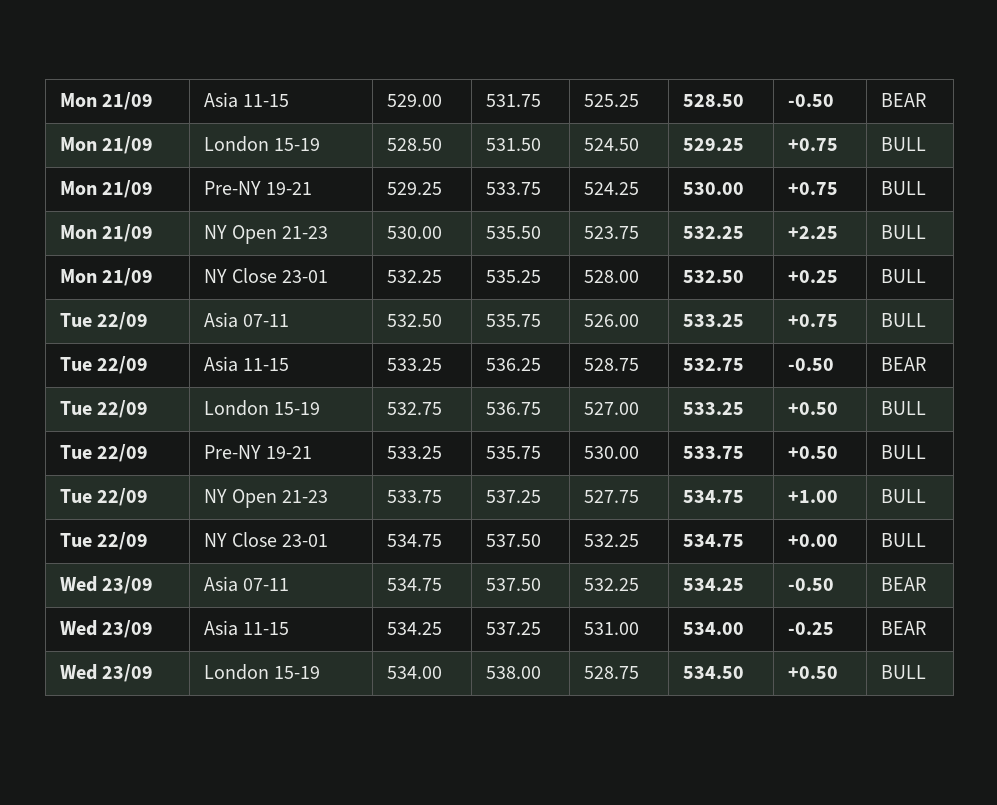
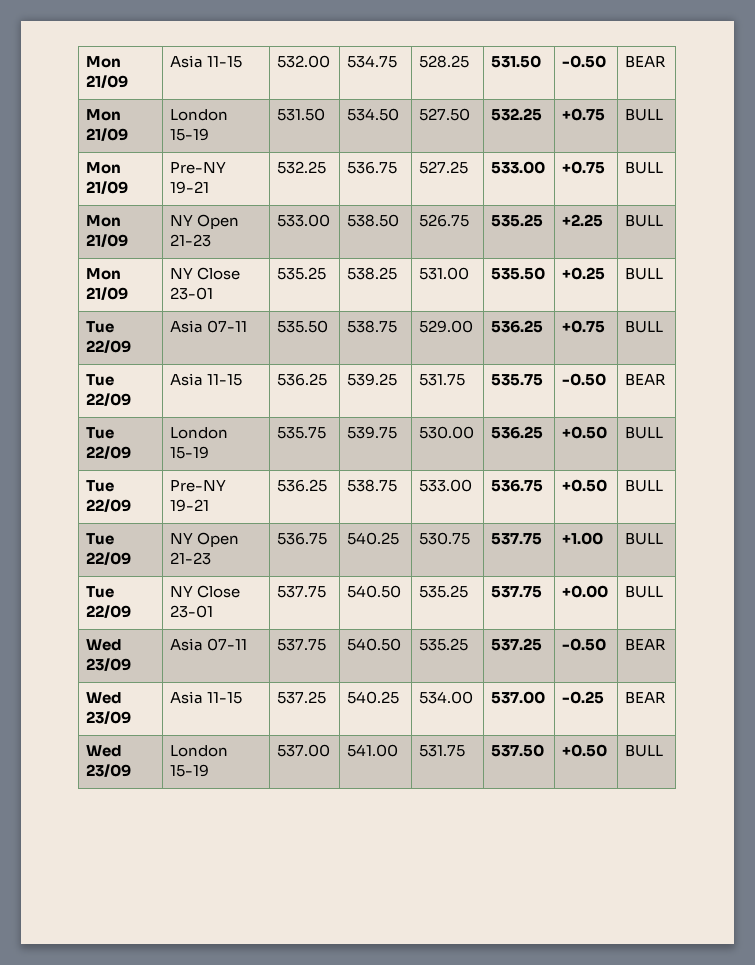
- Mon 21/09 | Asia 11-15 | 529.00 | 531.75 | 525.25 | 528.50 | -0.50 | BEAR
+ Mon 21/09 | Asia 11-15 | 532.00 | 534.75 | 528.25 | 531.50 | -0.50 | BEAR
- Mon 21/09 | London 15-19 | 528.50 | 531.50 | 524.50 | 529.25 | +0.75 | BULL
+ Mon 21/09 | London 15-19 | 531.50 | 534.50 | 527.50 | 532.25 | +0.75 | BULL
- Mon 21/09 | Pre-NY 19-21 | 529.25 | 533.75 | 524.25 | 530.00 | +0.75 | BULL
+ Mon 21/09 | Pre-NY 19-21 | 532.25 | 536.75 | 527.25 | 533.00 | +0.75 | BULL
- Mon 21/09 | NY Open 21-23 | 530.00 | 535.50 | 523.75 | 532.25 | +2.25 | BULL
+ Mon 21/09 | NY Open 21-23 | 533.00 | 538.50 | 526.75 | 535.25 | +2.25 | BULL
- Mon 21/09 | NY Close 23-01 | 532.25 | 535.25 | 528.00 | 532.50 | +0.25 | BULL
+ Mon 21/09 | NY Close 23-01 | 535.25 | 538.25 | 531.00 | 535.50 | +0.25 | BULL
- Tue 22/09 | Asia 07-11 | 532.50 | 535.75 | 526.00 | 533.25 | +0.75 | BULL
+ Tue 22/09 | Asia 07-11 | 535.50 | 538.75 | 529.00 | 536.25 | +0.75 | BULL
- Tue 22/09 | Asia 11-15 | 533.25 | 536.25 | 528.75 | 532.75 | -0.50 | BEAR
+ Tue 22/09 | Asia 11-15 | 536.25 | 539.25 | 531.75 | 535.75 | -0.50 | BEAR
- Tue 22/09 | London 15-19 | 532.75 | 536.75 | 527.00 | 533.25 | +0.50 | BULL
+ Tue 22/09 | London 15-19 | 535.75 | 539.75 | 530.00 | 536.25 | +0.50 | BULL
- Tue 22/09 | Pre-NY 19-21 | 533.25 | 535.75 | 530.00 | 533.75 | +0.50 | BULL
+ Tue 22/09 | Pre-NY 19-21 | 536.25 | 538.75 | 533.00 | 536.75 | +0.50 | BULL
- Tue 22/09 | NY Open 21-23 | 533.75 | 537.25 | 527.75 | 534.75 | +1.00 | BULL
+ Tue 22/09 | NY Open 21-23 | 536.75 | 540.25 | 530.75 | 537.75 | +1.00 | BULL
- Tue 22/09 | NY Close 23-01 | 534.75 | 537.50 | 532.25 | 534.75 | +0.00 | BULL
+ Tue 22/09 | NY Close 23-01 | 537.75 | 540.50 | 535.25 | 537.75 | +0.00 | BULL
- Wed 23/09 | Asia 07-11 | 534.75 | 537.50 | 532.25 | 534.25 | -0.50 | BEAR
+ Wed 23/09 | Asia 07-11 | 537.75 | 540.50 | 535.25 | 537.25 | -0.50 | BEAR
- Wed 23/09 | Asia 11-15 | 534.25 | 537.25 | 531.00 | 534.00 | -0.25 | BEAR
+ Wed 23/09 | Asia 11-15 | 537.25 | 540.25 | 534.00 | 537.00 | -0.25 | BEAR
- Wed 23/09 | London 15-19 | 534.00 | 538.00 | 528.75 | 534.50 | +0.50 | BULL
+ Wed 23/09 | London 15-19 | 537.00 | 541.00 | 531.75 | 537.50 | +0.50 | BULL

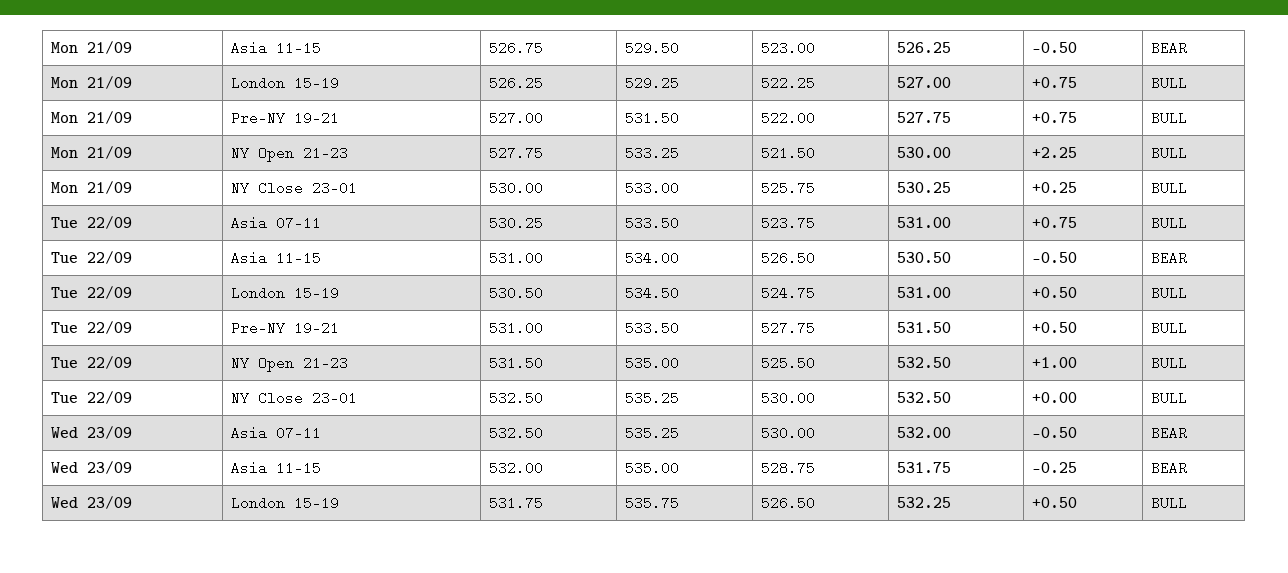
- Mon 21/09 | Asia 11-15 | 532.00 | 534.75 | 528.25 | 531.50 | -0.50 | BEAR
+ Mon 21/09 | Asia 11-15 | 526.75 | 529.50 | 523.00 | 526.25 | -0.50 | BEAR
- Mon 21/09 | London 15-19 | 531.50 | 534.50 | 527.50 | 532.25 | +0.75 | BULL
+ Mon 21/09 | London 15-19 | 526.25 | 529.25 | 522.25 | 527.00 | +0.75 | BULL
- Mon 21/09 | Pre-NY 19-21 | 532.25 | 536.75 | 527.25 | 533.00 | +0.75 | BULL
+ Mon 21/09 | Pre-NY 19-21 | 527.00 | 531.50 | 522.00 | 527.75 | +0.75 | BULL
- Mon 21/09 | NY Open 21-23 | 533.00 | 538.50 | 526.75 | 535.25 | +2.25 | BULL
+ Mon 21/09 | NY Open 21-23 | 527.75 | 533.25 | 521.50 | 530.00 | +2.25 | BULL
- Mon 21/09 | NY Close 23-01 | 535.25 | 538.25 | 531.00 | 535.50 | +0.25 | BULL
+ Mon 21/09 | NY Close 23-01 | 530.00 | 533.00 | 525.75 | 530.25 | +0.25 | BULL
- Tue 22/09 | Asia 07-11 | 535.50 | 538.75 | 529.00 | 536.25 | +0.75 | BULL
+ Tue 22/09 | Asia 07-11 | 530.25 | 533.50 | 523.75 | 531.00 | +0.75 | BULL
- Tue 22/09 | Asia 11-15 | 536.25 | 539.25 | 531.75 | 535.75 | -0.50 | BEAR
+ Tue 22/09 | Asia 11-15 | 531.00 | 534.00 | 526.50 | 530.50 | -0.50 | BEAR
- Tue 22/09 | London 15-19 | 535.75 | 539.75 | 530.00 | 536.25 | +0.50 | BULL
+ Tue 22/09 | London 15-19 | 530.50 | 534.50 | 524.75 | 531.00 | +0.50 | BULL
- Tue 22/09 | Pre-NY 19-21 | 536.25 | 538.75 | 533.00 | 536.75 | +0.50 | BULL
+ Tue 22/09 | Pre-NY 19-21 | 531.00 | 533.50 | 527.75 | 531.50 | +0.50 | BULL
- Tue 22/09 | NY Open 21-23 | 536.75 | 540.25 | 530.75 | 537.75 | +1.00 | BULL
+ Tue 22/09 | NY Open 21-23 | 531.50 | 535.00 | 525.50 | 532.50 | +1.00 | BULL
- Tue 22/09 | NY Close 23-01 | 537.75 | 540.50 | 535.25 | 537.75 | +0.00 | BULL
+ Tue 22/09 | NY Close 23-01 | 532.50 | 535.25 | 530.00 | 532.50 | +0.00 | BULL
- Wed 23/09 | Asia 07-11 | 537.75 | 540.50 | 535.25 | 537.25 | -0.50 | BEAR
+ Wed 23/09 | Asia 07-11 | 532.50 | 535.25 | 530.00 | 532.00 | -0.50 | BEAR
- Wed 23/09 | Asia 11-15 | 537.25 | 540.25 | 534.00 | 537.00 | -0.25 | BEAR
+ Wed 23/09 | Asia 11-15 | 532.00 | 535.00 | 528.75 | 531.75 | -0.25 | BEAR
- Wed 23/09 | London 15-19 | 537.00 | 541.00 | 531.75 | 537.50 | +0.50 | BULL
+ Wed 23/09 | London 15-19 | 531.75 | 535.75 | 526.50 | 532.25 | +0.50 | BULL

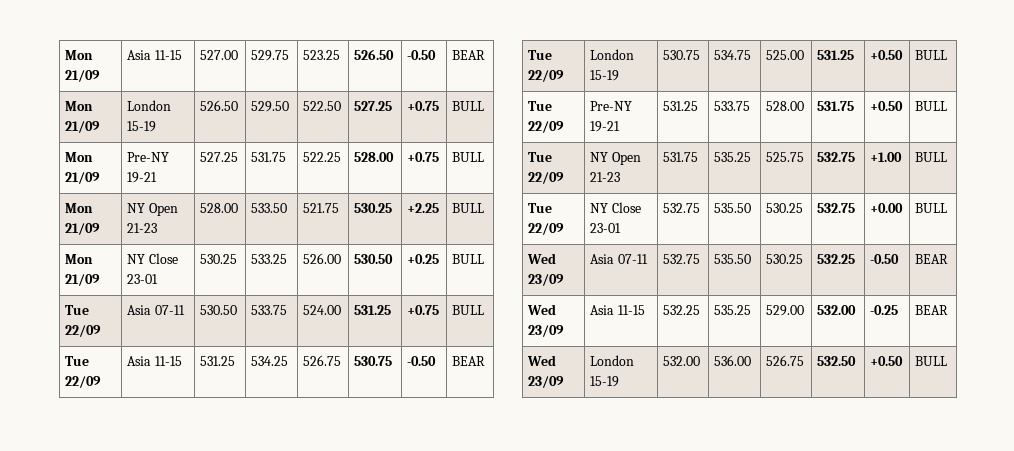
- Mon 21/09 | Asia 11-15 | 526.75 | 529.50 | 523.00 | 526.25 | -0.50 | BEAR
+ Mon 21/09 | Asia 11-15 | 527.00 | 529.75 | 523.25 | 526.50 | -0.50 | BEAR
- Mon 21/09 | London 15-19 | 526.25 | 529.25 | 522.25 | 527.00 | +0.75 | BULL
+ Mon 21/09 | London 15-19 | 526.50 | 529.50 | 522.50 | 527.25 | +0.75 | BULL
- Mon 21/09 | Pre-NY 19-21 | 527.00 | 531.50 | 522.00 | 527.75 | +0.75 | BULL
+ Mon 21/09 | Pre-NY 19-21 | 527.25 | 531.75 | 522.25 | 528.00 | +0.75 | BULL
- Mon 21/09 | NY Open 21-23 | 527.75 | 533.25 | 521.50 | 530.00 | +2.25 | BULL
+ Mon 21/09 | NY Open 21-23 | 528.00 | 533.50 | 521.75 | 530.25 | +2.25 | BULL
- Mon 21/09 | NY Close 23-01 | 530.00 | 533.00 | 525.75 | 530.25 | +0.25 | BULL
+ Mon 21/09 | NY Close 23-01 | 530.25 | 533.25 | 526.00 | 530.50 | +0.25 | BULL
- Tue 22/09 | Asia 07-11 | 530.25 | 533.50 | 523.75 | 531.00 | +0.75 | BULL
+ Tue 22/09 | Asia 07-11 | 530.50 | 533.75 | 524.00 | 531.25 | +0.75 | BULL
- Tue 22/09 | Asia 11-15 | 531.00 | 534.00 | 526.50 | 530.50 | -0.50 | BEAR
+ Tue 22/09 | Asia 11-15 | 531.25 | 534.25 | 526.75 | 530.75 | -0.50 | BEAR
- Tue 22/09 | London 15-19 | 530.50 | 534.50 | 524.75 | 531.00 | +0.50 | BULL
+ Tue 22/09 | London 15-19 | 530.75 | 534.75 | 525.00 | 531.25 | +0.50 | BULL
- Tue 22/09 | Pre-NY 19-21 | 531.00 | 533.50 | 527.75 | 531.50 | +0.50 | BULL
+ Tue 22/09 | Pre-NY 19-21 | 531.25 | 533.75 | 528.00 | 531.75 | +0.50 | BULL
- Tue 22/09 | NY Open 21-23 | 531.50 | 535.00 | 525.50 | 532.50 | +1.00 | BULL
+ Tue 22/09 | NY Open 21-23 | 531.75 | 535.25 | 525.75 | 532.75 | +1.00 | BULL
- Tue 22/09 | NY Close 23-01 | 532.50 | 535.25 | 530.00 | 532.50 | +0.00 | BULL
+ Tue 22/09 | NY Close 23-01 | 532.75 | 535.50 | 530.25 | 532.75 | +0.00 | BULL
- Wed 23/09 | Asia 07-11 | 532.50 | 535.25 | 530.00 | 532.00 | -0.50 | BEAR
+ Wed 23/09 | Asia 07-11 | 532.75 | 535.50 | 530.25 | 532.25 | -0.50 | BEAR
- Wed 23/09 | Asia 11-15 | 532.00 | 535.00 | 528.75 | 531.75 | -0.25 | BEAR
+ Wed 23/09 | Asia 11-15 | 532.25 | 535.25 | 529.00 | 532.00 | -0.25 | BEAR
- Wed 23/09 | London 15-19 | 531.75 | 535.75 | 526.50 | 532.25 | +0.50 | BULL
+ Wed 23/09 | London 15-19 | 532.00 | 536.00 | 526.75 | 532.50 | +0.50 | BULL

